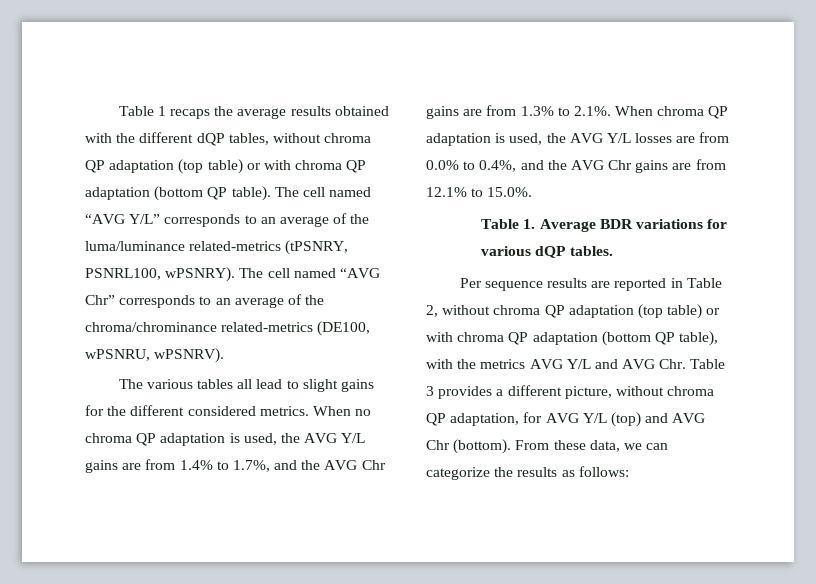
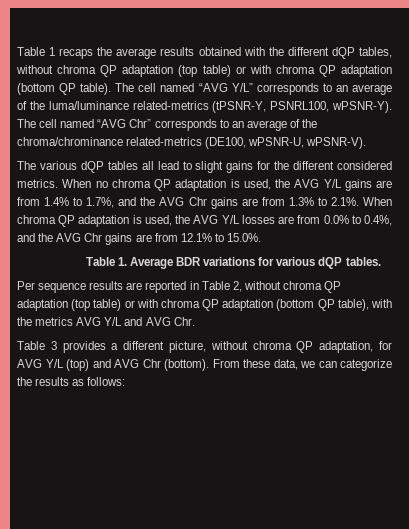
- The cell named “AVG Y/L” corresponds to an average of the luma/luminance related-metrics (tPSNRY, PSNRL100, wPSNRY).
+ The cell named “AVG Y/L” corresponds to an average of the luma/luminance related-metrics (tPSNR-Y, PSNRL100, wPSNR-Y).
- The cell named “AVG Chr” corresponds to an average of the chroma/chrominance related-metrics (DE100, wPSNRU, wPSNRV).
+ The cell named “AVG Chr” corresponds to an average of the chroma/chrominance related-metrics (DE100, wPSNR-U, wPSNR-V).
- The various tables all lead to slight gains for the different considered metrics.
+ The various dQP tables all lead to slight gains for the different considered metrics.
- Per sequence results are reported in Table 2, without chroma QP adaptation (top table) or with chroma QP adaptation (bottom QP table), with the metrics AVG Y/L and AVG Chr. Table 3 provides a different picture, without chroma QP adaptation, for AVG Y/L (top) and AVG Chr (bottom).
+ Per sequence results are reported in Table 2, without chroma QP adaptation (top table) or with chroma QP adaptation (bottom QP table), with the metrics AVG Y/L and AVG Chr.
+ Table 3 provides a different picture, without chroma QP adaptation, for AVG Y/L (top) and AVG Chr (bottom).

